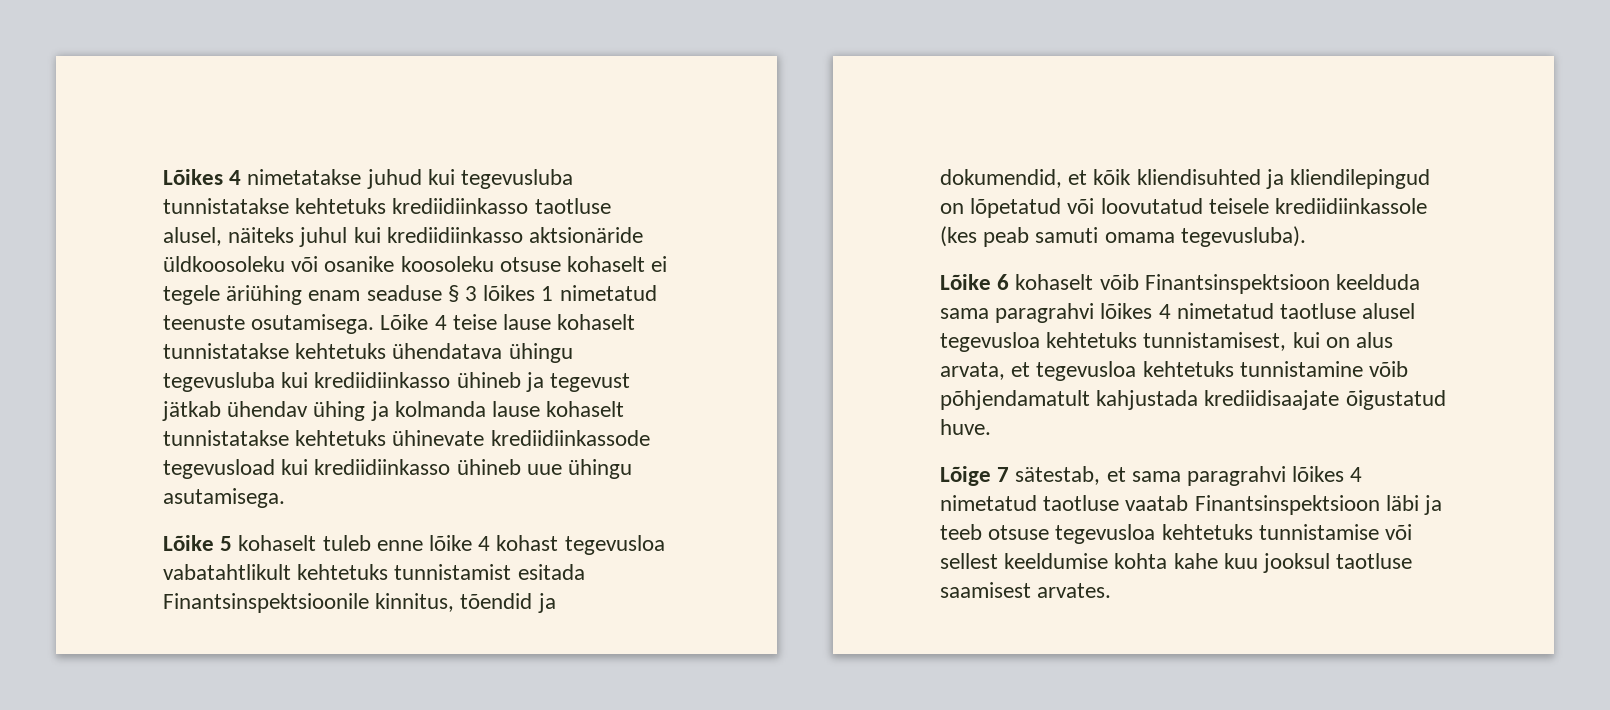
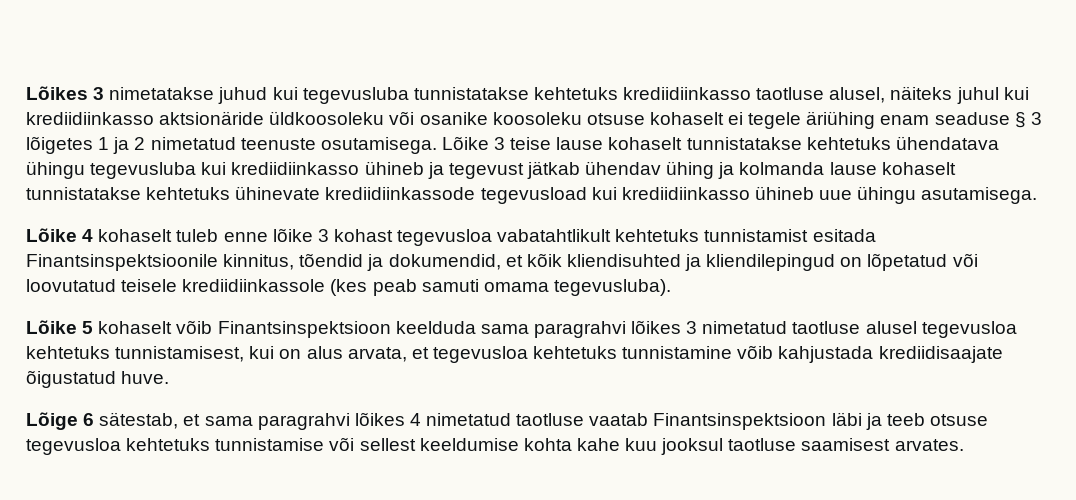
- Lõikes 4 nimetatakse juhud kui tegevusluba tunnistatakse kehtetuks krediidiinkasso taotluse alusel, näiteks juhul kui krediidiinkasso aktsionäride üldkoosoleku või osanike koosoleku otsuse kohaselt ei tegele äriühing enam seaduse § 3 lõikes 1 nimetatud teenuste osutamisega.
+ Lõikes 3 nimetatakse juhud kui tegevusluba tunnistatakse kehtetuks krediidiinkasso taotluse alusel, näiteks juhul kui krediidiinkasso aktsionäride üldkoosoleku või osanike koosoleku otsuse kohaselt ei tegele äriühing enam seaduse § 3 lõigetes 1 ja 2 nimetatud teenuste osutamisega.
- Lõike 4 teise lause kohaselt tunnistatakse kehtetuks ühendatava ühingu tegevusluba kui krediidiinkasso ühineb ja tegevust jätkab ühendav ühing ja kolmanda lause kohaselt tunnistatakse kehtetuks ühinevate krediidiinkassode tegevusload kui krediidiinkasso ühineb uue ühingu asutamisega.
+ Lõike 3 teise lause kohaselt tunnistatakse kehtetuks ühendatava ühingu tegevusluba kui krediidiinkasso ühineb ja tegevust jätkab ühendav ühing ja kolmanda lause kohaselt tunnistatakse kehtetuks ühinevate krediidiinkassode tegevusload kui krediidiinkasso ühineb uue ühingu asutamisega.
- Lõike 5 kohaselt tuleb enne lõike 4 kohast tegevusloa vabatahtlikult kehtetuks tunnistamist esitada Finantsinspektsioonile kinnitus, tõendid ja dokumendid, et kõik kliendisuhted ja kliendilepingud on lõpetatud või loovutatud teisele krediidiinkassole (kes peab samuti omama tegevusluba).
+ Lõike 4 kohaselt tuleb enne lõike 3 kohast tegevusloa vabatahtlikult kehtetuks tunnistamist esitada Finantsinspektsioonile kinnitus, tõendid ja dokumendid, et kõik kliendisuhted ja kliendilepingud on lõpetatud või loovutatud teisele krediidiinkassole (kes peab samuti omama tegevusluba).
- Lõike 6 kohaselt võib Finantsinspektsioon keelduda sama paragrahvi lõikes 4 nimetatud taotluse alusel tegevusloa kehtetuks tunnistamisest, kui on alus arvata, et tegevusloa kehtetuks tunnistamine võib põhjendamatult kahjustada krediidisaajate õigustatud huve.
+ Lõike 5 kohaselt võib Finantsinspektsioon keelduda sama paragrahvi lõikes 3 nimetatud taotluse alusel tegevusloa kehtetuks tunnistamisest, kui on alus arvata, et tegevusloa kehtetuks tunnistamine võib kahjustada krediidisaajate õigustatud huve.
- Lõige 7 sätestab, et sama paragrahvi lõikes 4 nimetatud taotluse vaatab Finantsinspektsioon läbi ja teeb otsuse tegevusloa kehtetuks tunnistamise või sellest keeldumise kohta kahe kuu jooksul taotluse saamisest arvates.
+ Lõige 6 sätestab, et sama paragrahvi lõikes 4 nimetatud taotluse vaatab Finantsinspektsioon läbi ja teeb otsuse tegevusloa kehtetuks tunnistamise või sellest keeldumise kohta kahe kuu jooksul taotluse saamisest arvates.

